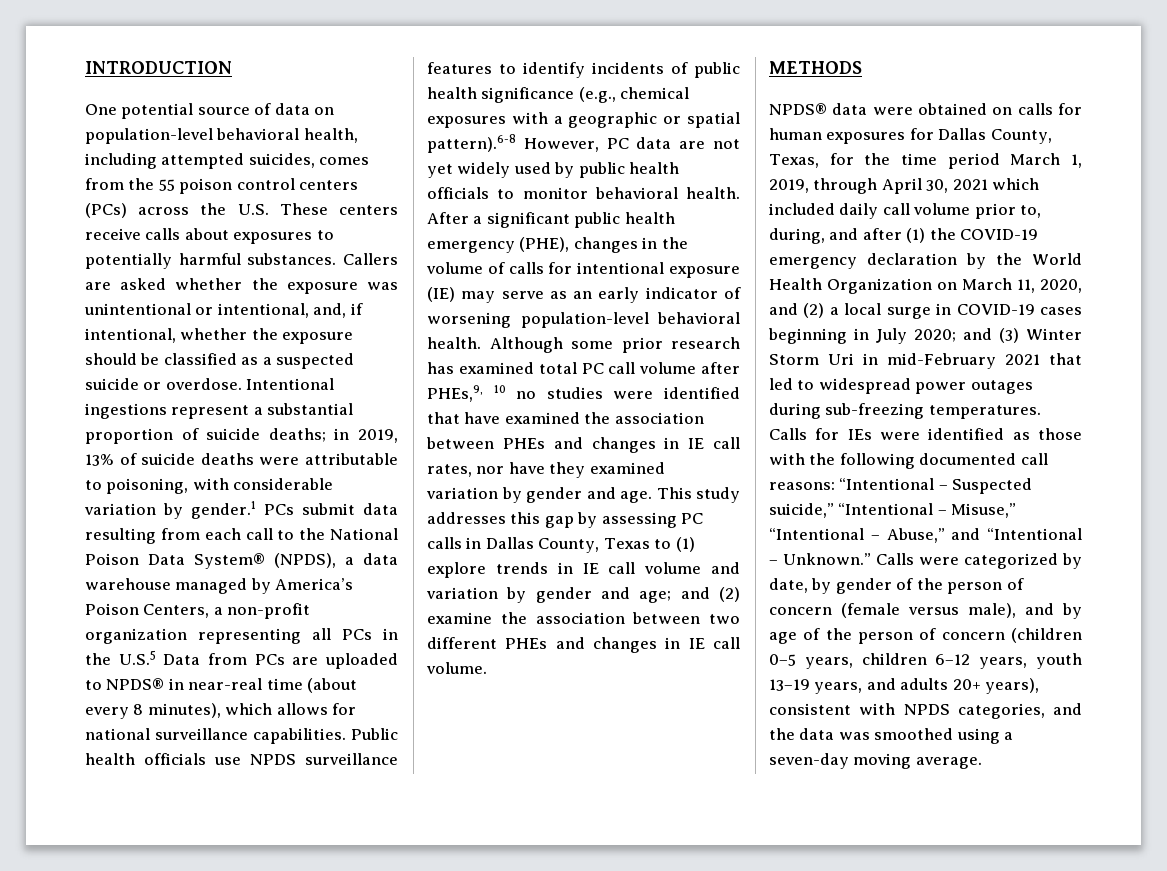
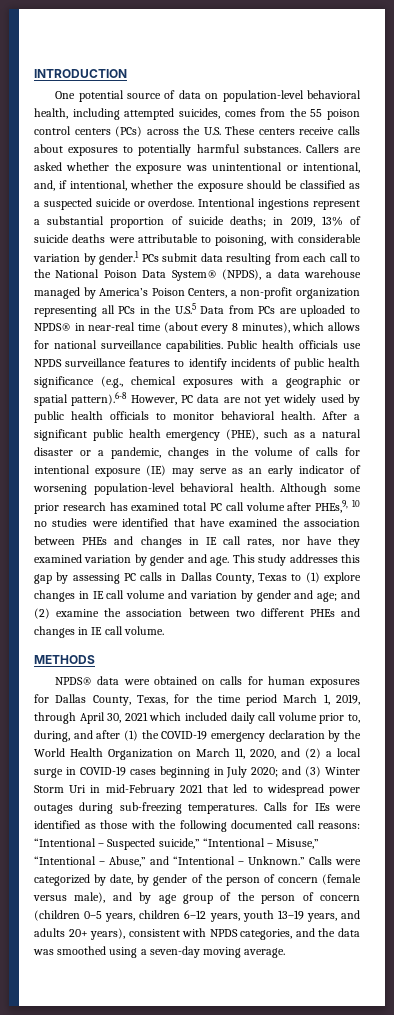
- After a significant public health emergency (PHE), changes in the volume of calls for intentional exposure (IE) may serve as an early indicator of worsening population-level behavioral health.
+ After a significant public health emergency (PHE), such as a natural disaster or a pandemic, changes in the volume of calls for intentional exposure (IE) may serve as an early indicator of worsening population-level behavioral health.
- This study addresses this gap by assessing PC calls in Dallas County, Texas to (1) explore trends in IE call volume and variation by gender and age; and (2) examine the association between two different PHEs and changes in IE call volume.
+ This study addresses this gap by assessing PC calls in Dallas County, Texas to (1) explore changes in IE call volume and variation by gender and age; and (2) examine the association between two different PHEs and changes in IE call volume.
- Calls were categorized by date, by gender of the person of concern (female versus male), and by age of the person of concern (children 0–5 years, children 6–12 years, youth 13–19 years, and adults 20+ years), consistent with NPDS categories, and the data was smoothed using a seven-day moving average.
+ Calls were categorized by date, by gender of the person of concern (female versus male), and by age group of the person of concern (children 0–5 years, children 6–12 years, youth 13–19 years, and adults 20+ years), consistent with NPDS categories, and the data was smoothed using a seven-day moving average.

